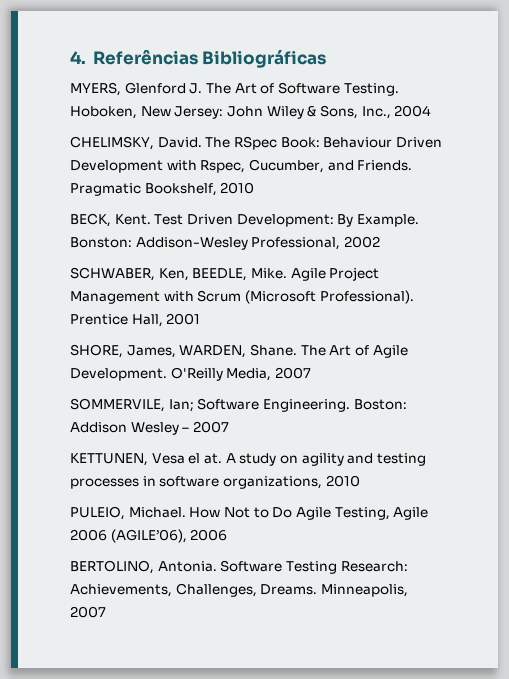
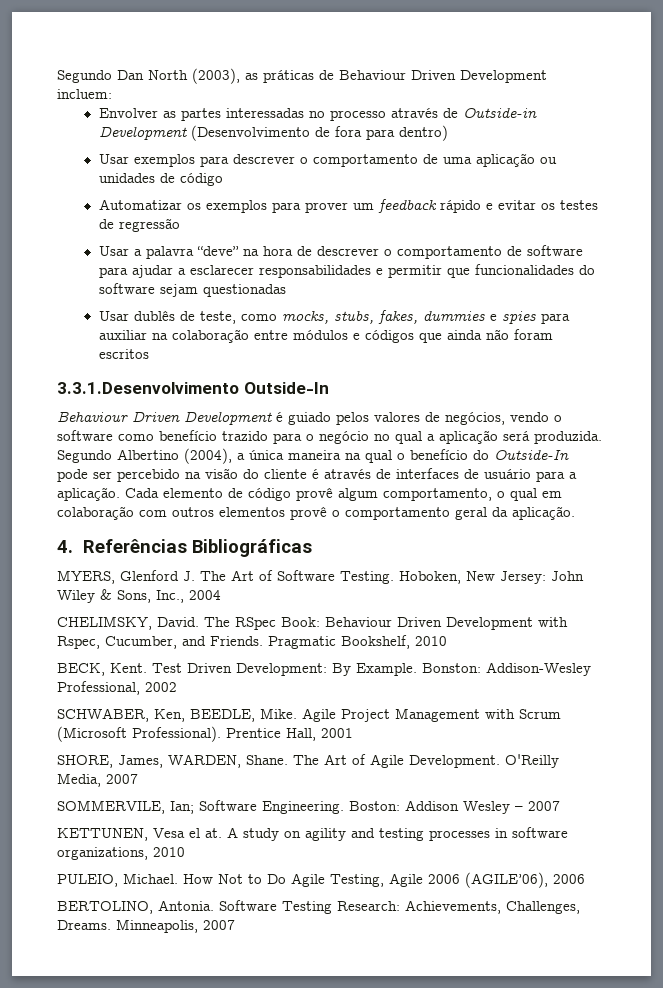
+ Segundo Dan North (2003), as práticas de Behaviour Driven Development incluem:
+ Envolver as partes interessadas no processo através de Outside-in Development (Desenvolvimento de fora para dentro)
+ Usar exemplos para descrever o comportamento de uma aplicação ou unidades de código
+ Automatizar os exemplos para prover um feedback rápido e evitar os testes de regressão
+ Usar a palavra “deve” na hora de descrever o comportamento de software para ajudar a esclarecer responsabilidades e permitir que funcionalidades do software sejam questionadas
+ Usar dublês de teste, como mocks, stubs, fakes, dummies e spies para auxiliar na colaboração entre módulos e códigos que ainda não foram escritos
+ 3.3.1.Desenvolvimento Outside-In
+ Behaviour Driven Development é guiado pelos valores de negócios, vendo o software como benefício trazido para o negócio no qual a aplicação será produzida. Segundo Albertino (2004), a única maneira na qual o benefício do Outside-In pode ser percebido na visão do cliente é através de interfaces de usuário para a aplicação. Cada elemento de código provê algum comportamento, o qual em colaboração com outros elementos provê o comportamento geral da aplicação.

